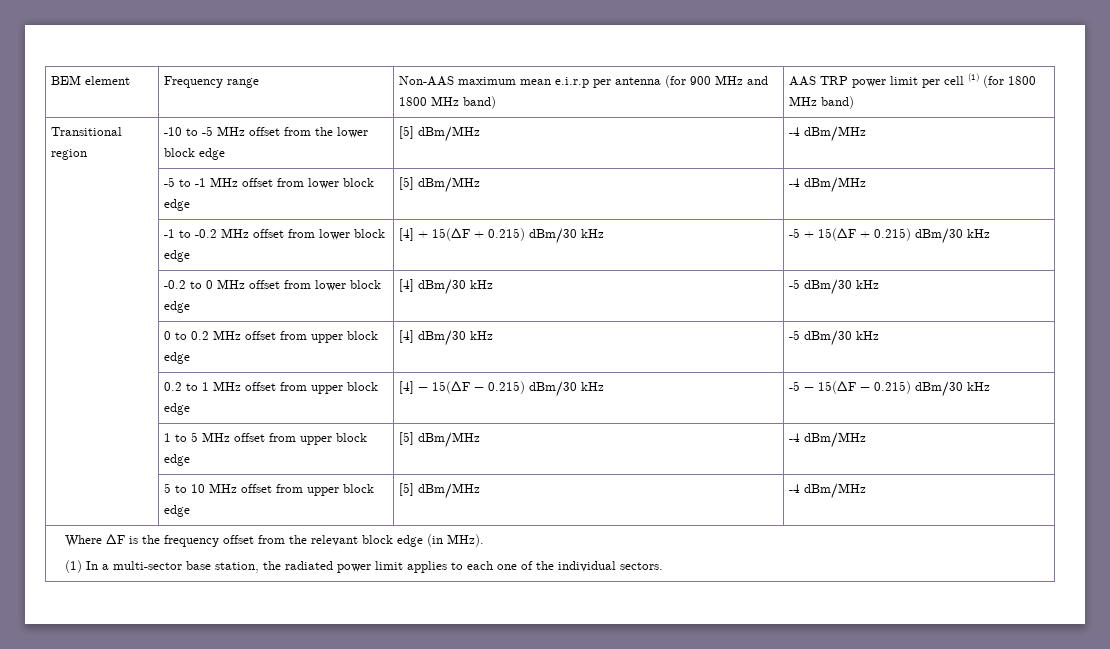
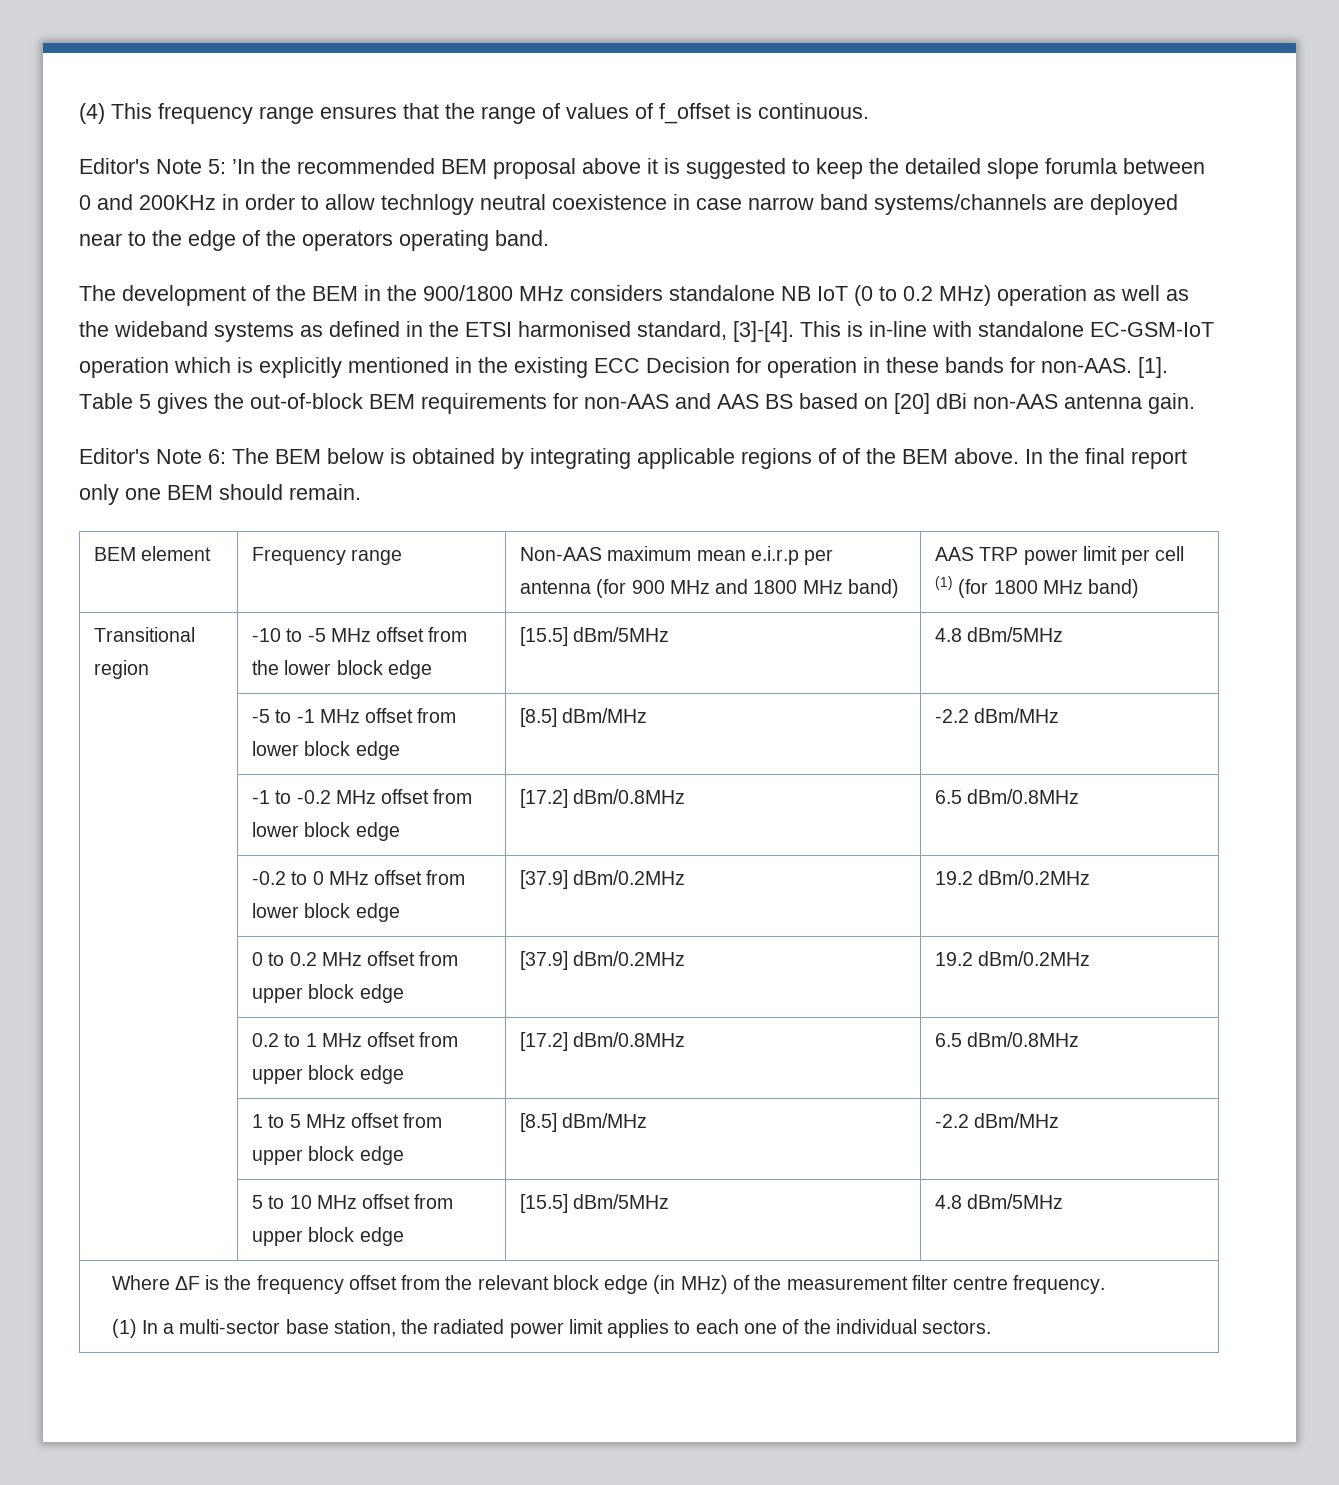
+ (4) This frequency range ensures that the range of values of f_offset is continuous.
+ Editor's Note 5: ’In the recommended BEM proposal above it is suggested to keep the detailed slope forumla between 0 and 200KHz in order to allow technlogy neutral coexistence in case narrow band systems/channels are deployed near to the edge of the operators operating band.
+ The development of the BEM in the 900/1800 MHz considers standalone NB IoT (0 to 0.2 MHz) operation as well as the wideband systems as defined in the ETSI harmonised standard, [3]-[4]. This is in-line with standalone EC-GSM-IoT operation which is explicitly mentioned in the existing ECC Decision for operation in these bands for non-AAS. [1]. Table 5 gives the out-of-block BEM requirements for non-AAS and AAS BS based on [20] dBi non-AAS antenna gain.
+ Editor's Note 6: The BEM below is obtained by integrating applicable regions of of the BEM above. In the final report only one BEM should remain.
- Transitional region | -10 to -5 MHz offset from the lower block edge | [5] dBm/MHz | -4 dBm/MHz
+ Transitional region | -10 to -5 MHz offset from the lower block edge | [15.5] dBm/5MHz | 4.8 dBm/5MHz
- | -5 to -1 MHz offset from lower block edge | [5] dBm/MHz | -4 dBm/MHz
+ | -5 to -1 MHz offset from lower block edge | [8.5] dBm/MHz | -2.2 dBm/MHz
- | -1 to -0.2 MHz offset from lower block edge | [4] + 15(ΔF + 0.215) dBm/30 kHz | -5 + 15(ΔF + 0.215) dBm/30 kHz
+ | -1 to -0.2 MHz offset from lower block edge | [17.2] dBm/0.8MHz | 6.5 dBm/0.8MHz
- | -0.2 to 0 MHz offset from lower block edge | [4] dBm/30 kHz | -5 dBm/30 kHz
+ | -0.2 to 0 MHz offset from lower block edge | [37.9] dBm/0.2MHz | 19.2 dBm/0.2MHz
- | 0 to 0.2 MHz offset from upper block edge | [4] dBm/30 kHz | -5 dBm/30 kHz
+ | 0 to 0.2 MHz offset from upper block edge | [37.9] dBm/0.2MHz | 19.2 dBm/0.2MHz
- | 0.2 to 1 MHz offset from upper block edge | [4] − 15(ΔF − 0.215) dBm/30 kHz | -5 − 15(ΔF − 0.215) dBm/30 kHz
+ | 0.2 to 1 MHz offset from upper block edge | [17.2] dBm/0.8MHz | 6.5 dBm/0.8MHz
- | 1 to 5 MHz offset from upper block edge | [5] dBm/MHz | -4 dBm/MHz
+ | 1 to 5 MHz offset from upper block edge | [8.5] dBm/MHz | -2.2 dBm/MHz
- | 5 to 10 MHz offset from upper block edge | [5] dBm/MHz | -4 dBm/MHz
+ | 5 to 10 MHz offset from upper block edge | [15.5] dBm/5MHz | 4.8 dBm/5MHz
- Where ΔF is the frequency offset from the relevant block edge (in MHz).
+ Where ΔF is the frequency offset from the relevant block edge (in MHz) of the measurement filter centre frequency.

